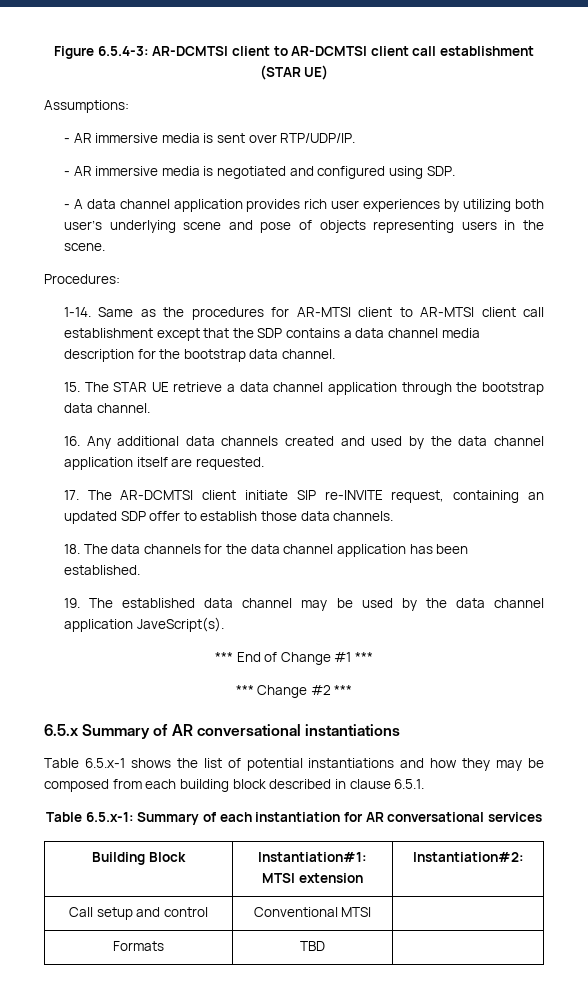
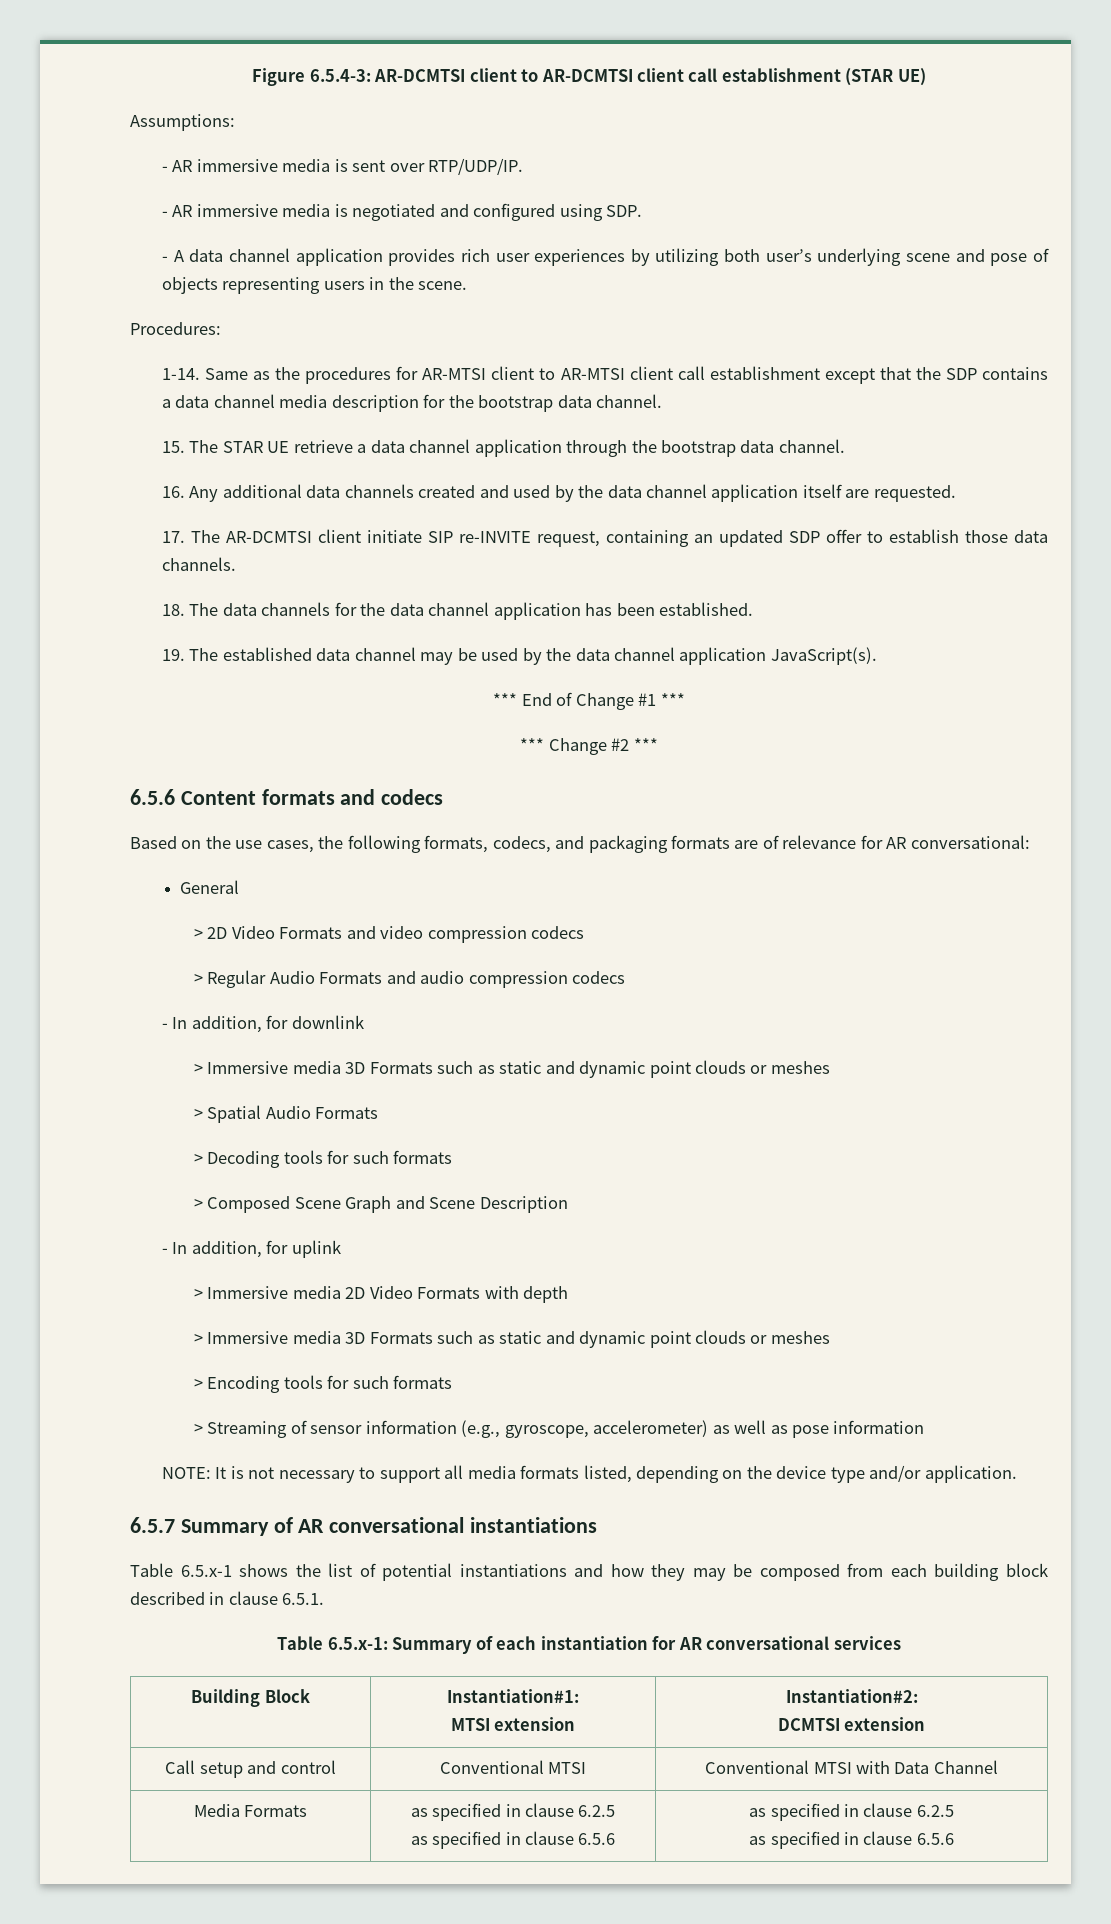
- 19. The established data channel may be used by the data channel application JaveScript(s).
+ 19. The established data channel may be used by the data channel application JavaScript(s).
- 6.5.x Summary of AR conversational instantiations
+ 6.5.6 Content formats and codecs
+ Based on the use cases, the following formats, codecs, and packaging formats are of relevance for AR conversational:
+ General
+ > 2D Video Formats and video compression codecs
+ > Regular Audio Formats and audio compression codecs
+ - In addition, for downlink
+ > Immersive media 3D Formats such as static and dynamic point clouds or meshes
+ > Spatial Audio Formats
+ > Decoding tools for such formats
+ > Composed Scene Graph and Scene Description
+ - In addition, for uplink
+ > Immersive media 2D Video Formats with depth
+ > Immersive media 3D Formats such as static and dynamic point clouds or meshes
+ > Encoding tools for such formats
+ > Streaming of sensor information (e.g., gyroscope, accelerometer) as well as pose information
+ NOTE: It is not necessary to support all media formats listed, depending on the device type and/or application.
+ 6.5.7 Summary of AR conversational instantiations
  Building Block | Instantiation#1:
  MTSI extension | Instantiation#2:
+ DCMTSI extension
- Call setup and control | Conventional MTSI |
- Formats | TBD |
+ Call setup and control | Conventional MTSI | Conventional MTSI with Data Channel
+ Media Formats | as specified in clause 6.2.5
+ as specified in clause 6.5.6 | as specified in clause 6.2.5
+ as specified in clause 6.5.6

